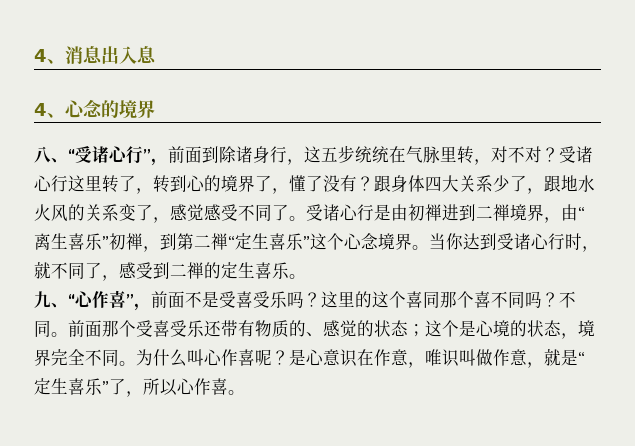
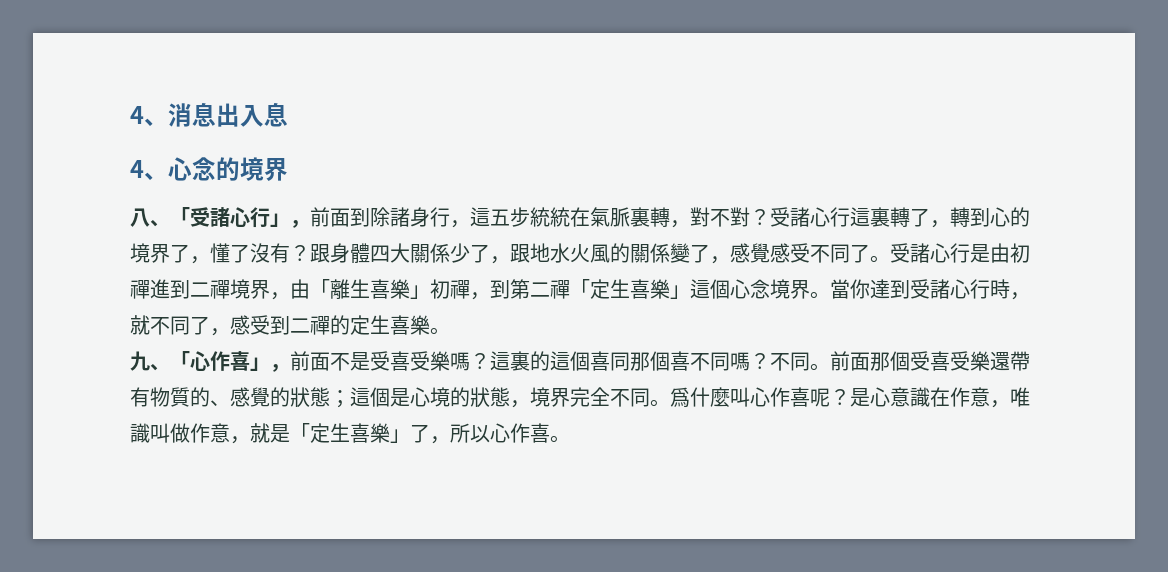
- 八、“受诸心行”，前面到除诸身行，这五步统统在气脉里转，对不对？受诸心行这里转了，转到心的境界了，懂了没有？
+ 八、「受諸心行」，前面到除諸身行，這五步統統在氣脈裏轉，對不對？受諸心行這裏轉了，轉到心的境界了，懂了沒有？
- 跟身体四大关系少了，跟地水火风的关系变了，感觉感受不同了。
+ 跟身體四大關係少了，跟地水火風的關係變了，感覺感受不同了。
- 受诸心行是由初禅进到二禅境界，由“离生喜乐”初禅，到第二禅“定生喜乐”这个心念境界。当你达到受诸心行时，就不同了，感受到二禅的定生喜乐。
+ 受諸心行是由初禪進到二禪境界，由「離生喜樂」初禪，到第二禪「定生喜樂」這個心念境界。當你達到受諸心行時，就不同了，感受到二禪的定生喜樂。
- 九、“心作喜”，前面不是受喜受乐吗？这里的这个喜同那个喜不同吗？不同。前面那个受喜受乐还带有物质的、感觉的状态；这个是心境的状态，境界完全不同。
+ 九、「心作喜」，前面不是受喜受樂嗎？這裏的這個喜同那個喜不同嗎？不同。前面那個受喜受樂還帶有物質的、感覺的狀態；這個是心境的狀態，境界完全不同。
- 为什么叫心作喜呢？
+ 爲什麼叫心作喜呢？
- 是心意识在作意，唯识叫做作意，就是“定生喜乐”了，所以心作喜。
+ 是心意識在作意，唯識叫做作意，就是「定生喜樂」了，所以心作喜。

